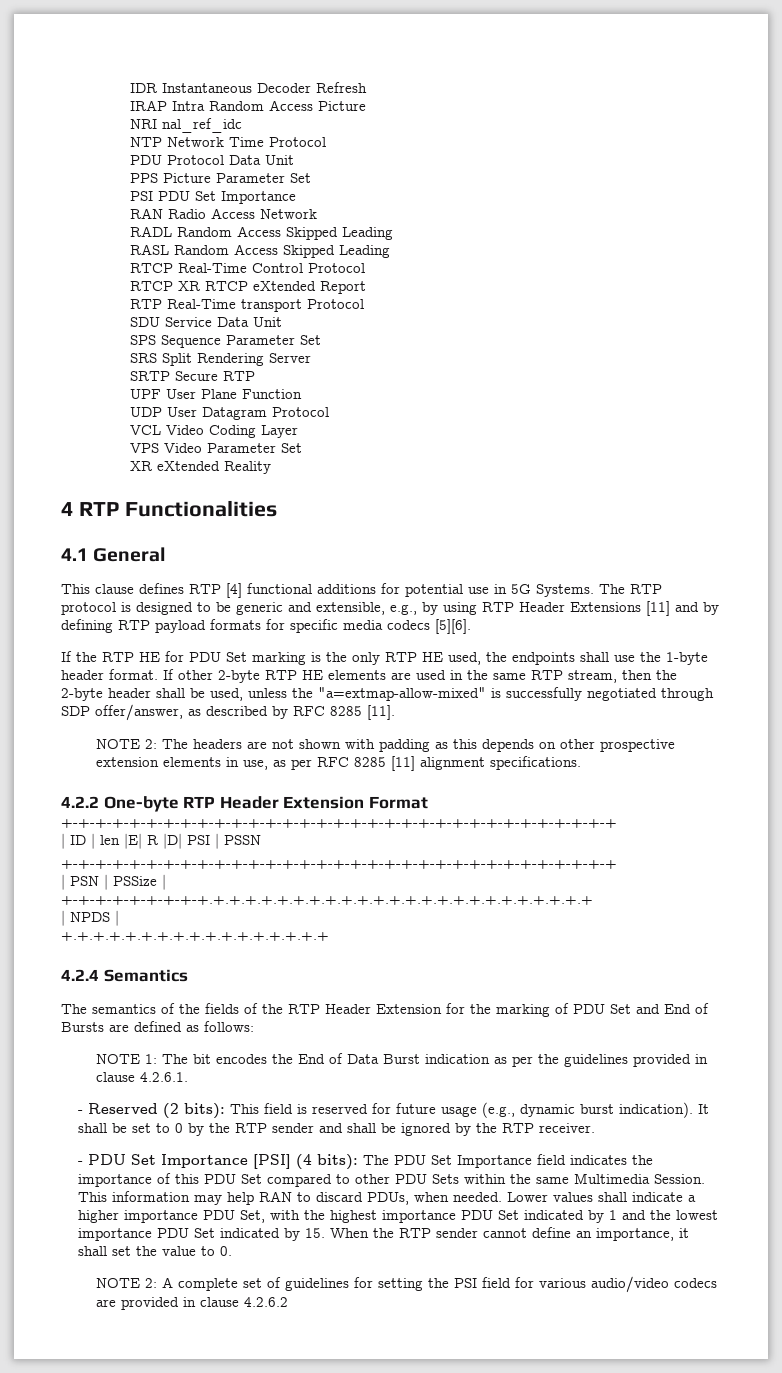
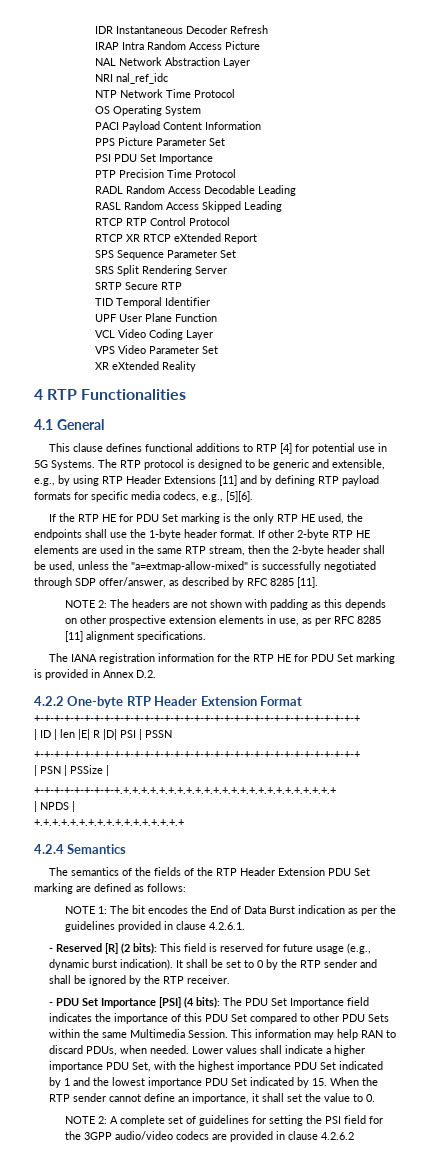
+ NAL Network Abstraction Layer
- PDU Protocol Data Unit
+ OS Operating System
+ PACI Payload Content Information
- RAN Radio Access Network
+ PTP Precision Time Protocol
- RADL Random Access Skipped Leading
+ RADL Random Access Decodable Leading
- RTCP Real-Time Control Protocol
+ RTCP RTP Control Protocol
- RTP Real-Time transport Protocol
- SDU Service Data Unit
+ TID Temporal Identifier
- UDP User Datagram Protocol
- This clause defines RTP [4] functional additions for potential use in 5G Systems.
+ This clause defines functional additions to RTP [4] for potential use in 5G Systems.
- The RTP protocol is designed to be generic and extensible, e.g., by using RTP Header Extensions [11] and by defining RTP payload formats for specific media codecs [5][6].
+ The RTP protocol is designed to be generic and extensible, e.g., by using RTP Header Extensions [11] and by defining RTP payload formats for specific media codecs, e.g., [5][6].
+ The IANA registration information for the RTP HE for PDU Set marking is provided in Annex D.2.
- The semantics of the fields of the RTP Header Extension for the marking of PDU Set and End of Bursts are defined as follows:
+ The semantics of the fields of the RTP Header Extension PDU Set marking are defined as follows:
- - Reserved (2 bits): This field is reserved for future usage (e.g., dynamic burst indication).
+ - Reserved [R] (2 bits): This field is reserved for future usage (e.g., dynamic burst indication).
- NOTE 2: A complete set of guidelines for setting the PSI field for various audio/video codecs are provided in clause 4.2.6.2
+ NOTE 2: A complete set of guidelines for setting the PSI field for the 3GPP audio/video codecs are provided in clause 4.2.6.2

